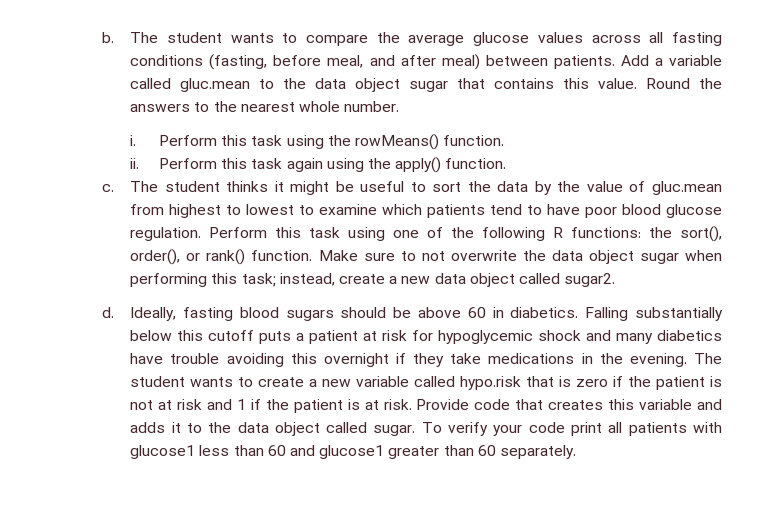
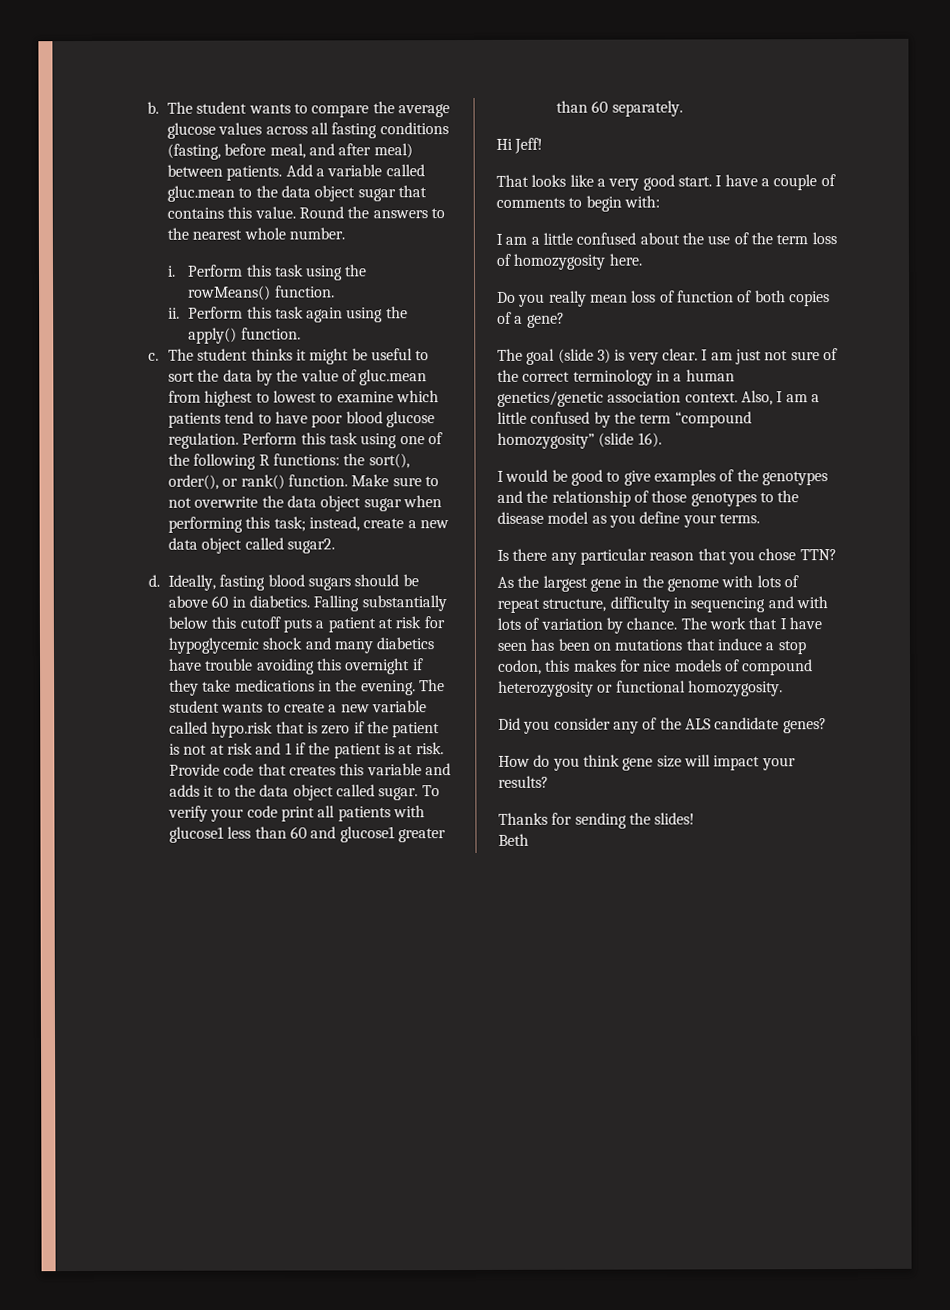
+ Hi Jeff!
+ That looks like a very good start. I have a couple of comments to begin with:
+ I am a little confused about the use of the term loss of homozygosity here.
+ Do you really mean loss of function of both copies of a gene?
+ The goal (slide 3) is very clear. I am just not sure of the correct terminology in a human genetics/genetic association context. Also, I am a little confused by the term “compound homozygosity” (slide 16).
+ I would be good to give examples of the genotypes and the relationship of those genotypes to the disease model as you define your terms.
+ Is there any particular reason that you chose TTN?
+ As the largest gene in the genome with lots of repeat structure, difficulty in sequencing and with lots of variation by chance. The work that I have seen has been on mutations that induce a stop codon, this makes for nice models of compound heterozygosity or functional homozygosity.
+ Did you consider any of the ALS candidate genes?
+ How do you think gene size will impact your results?
+ Thanks for sending the slides!
+ Beth

